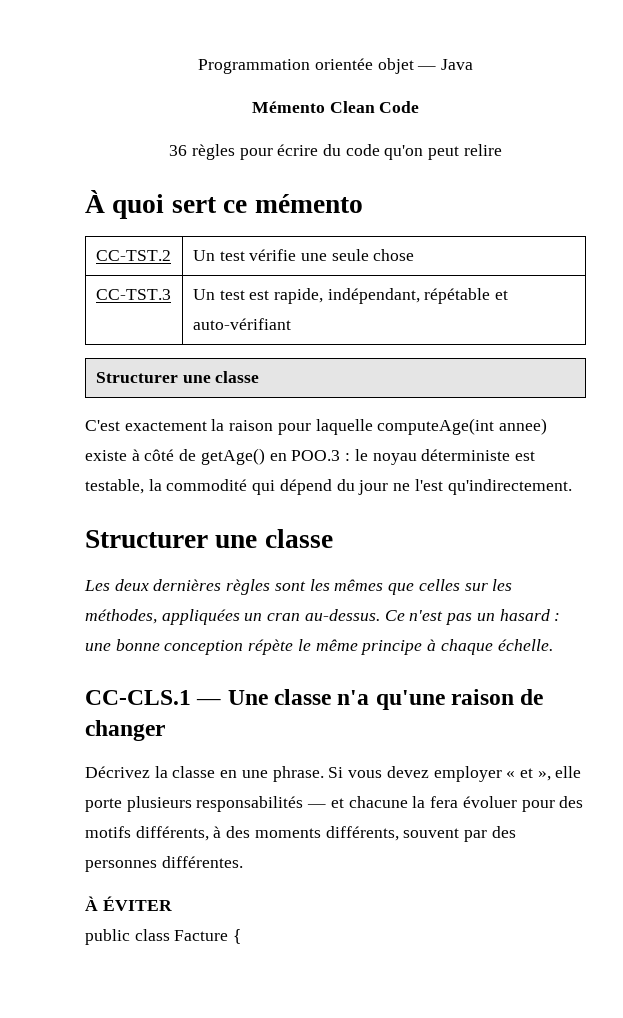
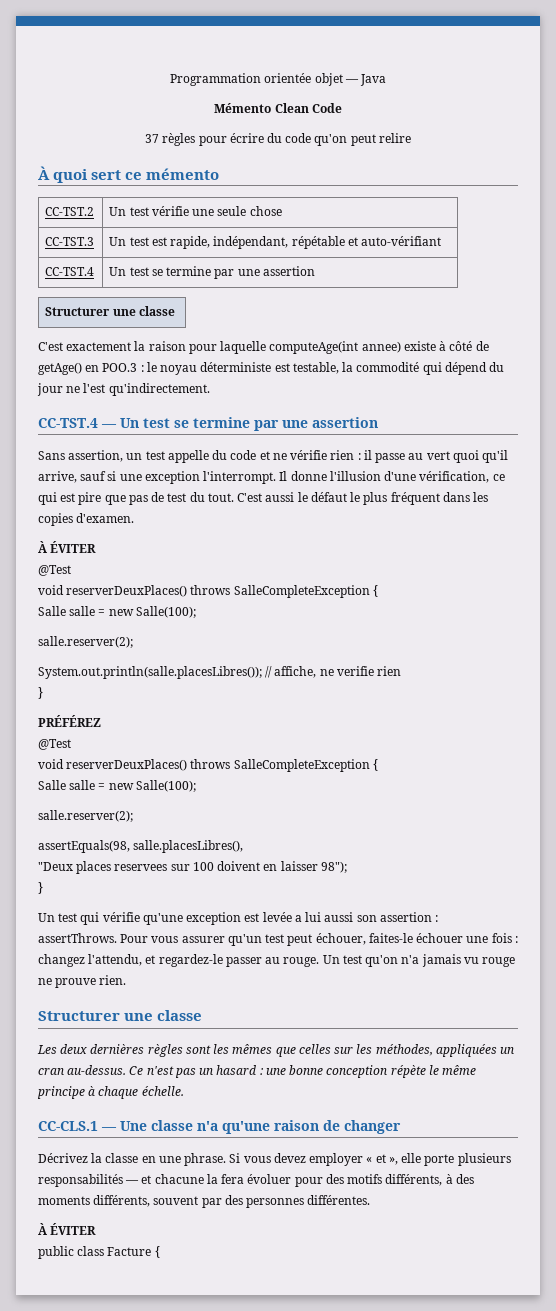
- 36 règles pour écrire du code qu'on peut relire
+ 37 règles pour écrire du code qu'on peut relire
+ CC-TST.4 | Un test se termine par une assertion
+ CC-TST.4 — Un test se termine par une assertion
+ Sans assertion, un test appelle du code et ne vérifie rien : il passe au vert quoi qu'il arrive, sauf si une exception l'interrompt. Il donne l'illusion d'une vérification, ce qui est pire que pas de test du tout. C'est aussi le défaut le plus fréquent dans les copies d'examen.
+ À ÉVITER
+ @Test
+ void reserverDeuxPlaces() throws SalleCompleteException {
+ Salle salle = new Salle(100);
+ salle.reserver(2);
+ System.out.println(salle.placesLibres()); // affiche, ne verifie rien
+ }
+ PRÉFÉREZ
+ @Test
+ void reserverDeuxPlaces() throws SalleCompleteException {
+ Salle salle = new Salle(100);
+ salle.reserver(2);
+ assertEquals(98, salle.placesLibres(),
+ "Deux places reservees sur 100 doivent en laisser 98");
+ }
+ Un test qui vérifie qu'une exception est levée a lui aussi son assertion : assertThrows. Pour vous assurer qu'un test peut échouer, faites-le échouer une fois : changez l'attendu, et regardez-le passer au rouge. Un test qu'on n'a jamais vu rouge ne prouve rien.

